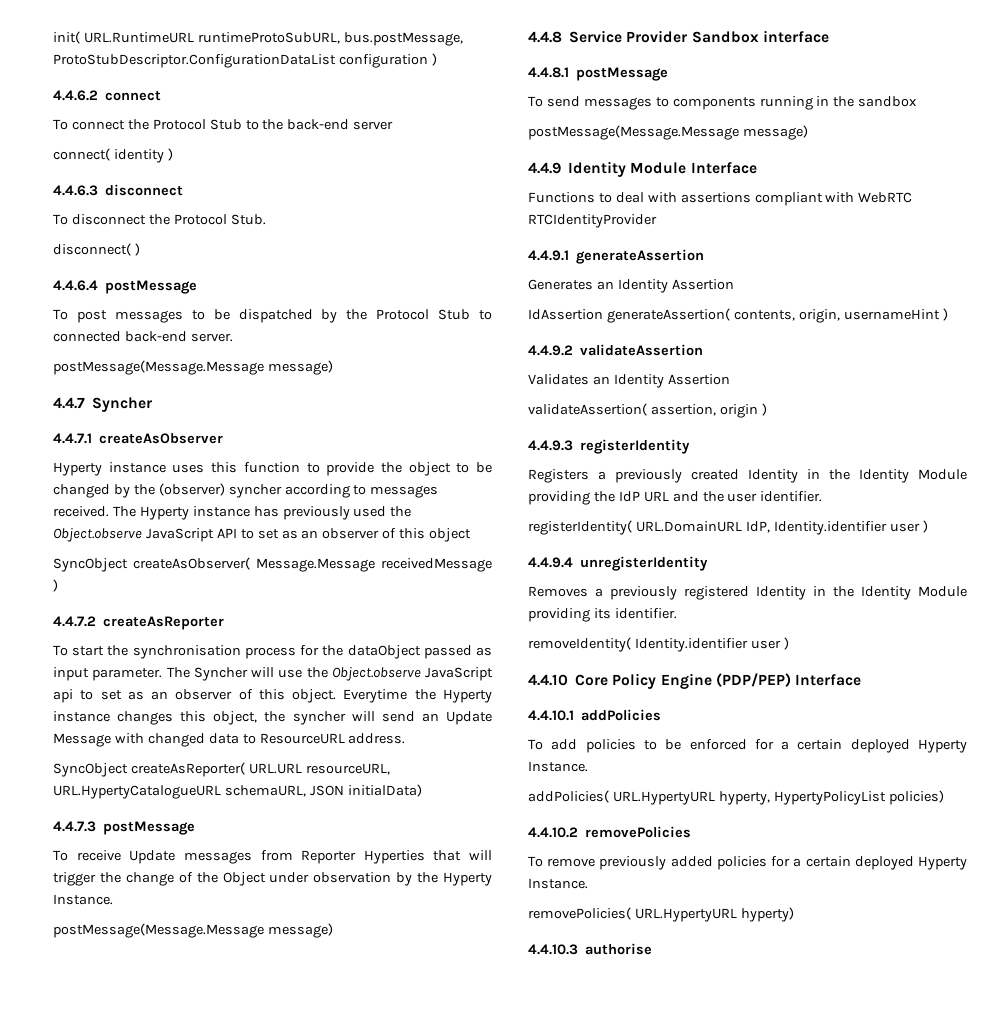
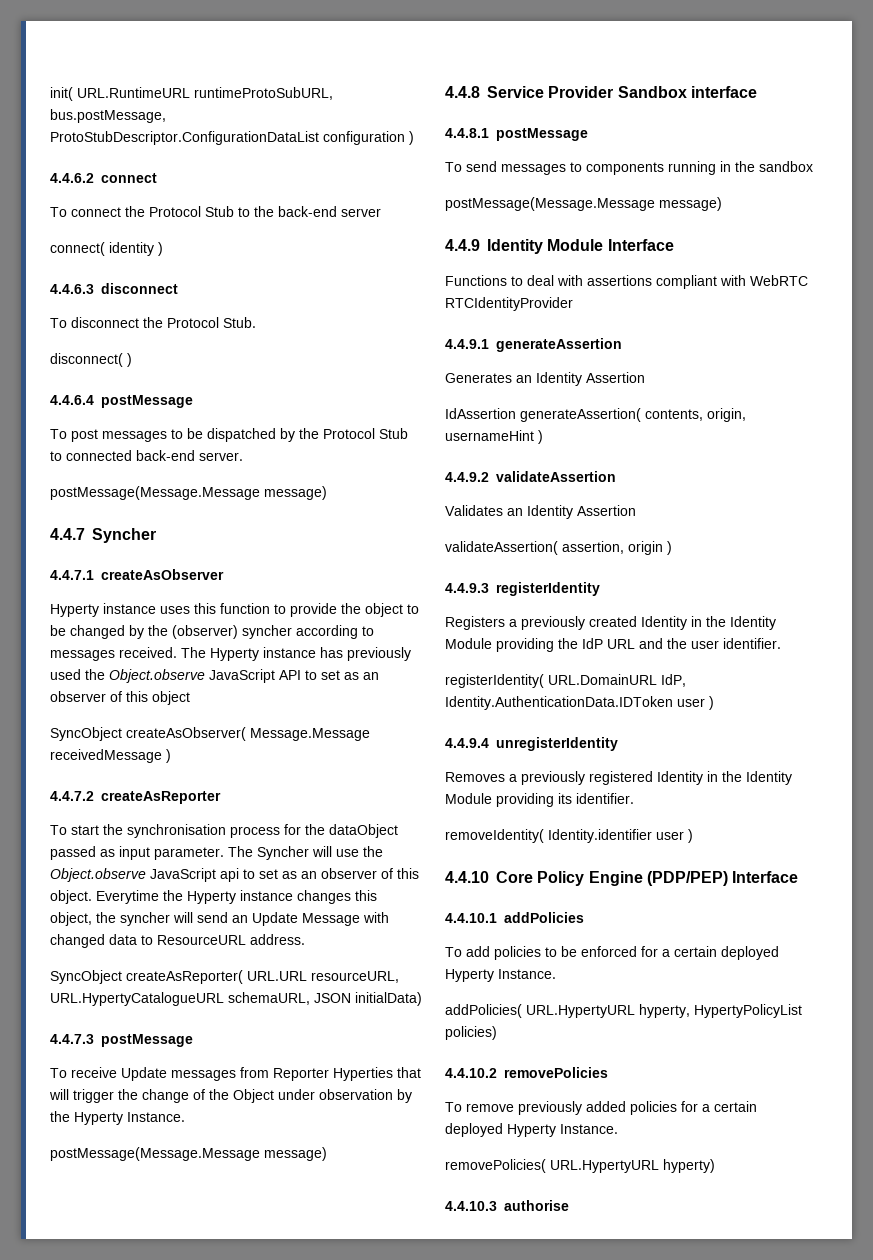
- registerIdentity( URL.DomainURL IdP, Identity.identifier user )
+ registerIdentity( URL.DomainURL IdP, Identity.AuthenticationData.IDToken user )

